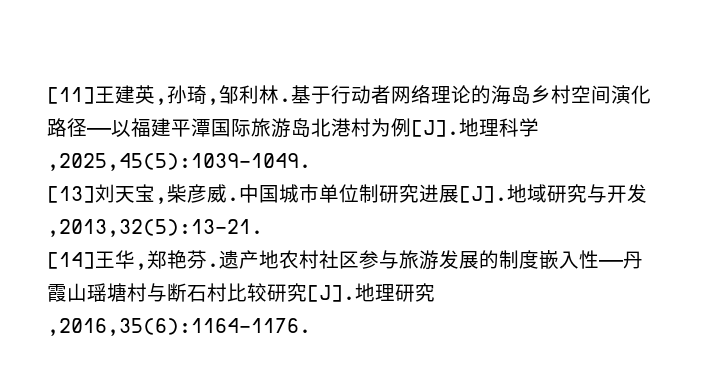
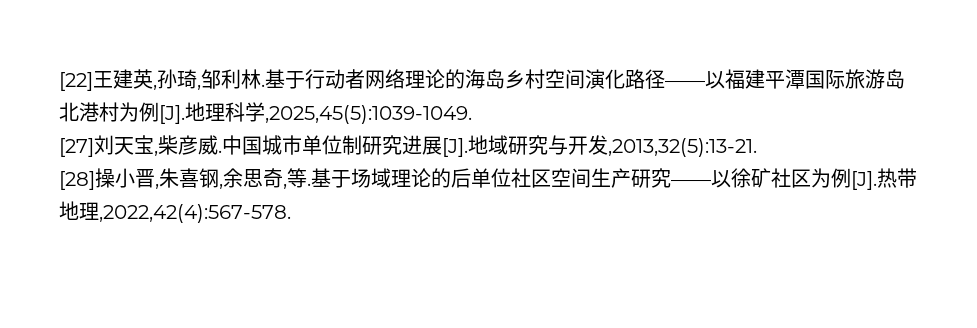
- [11]王建英,孙琦,邹利林.
+ [22]王建英,孙琦,邹利林.
- [13]刘天宝,柴彦威.
+ [27]刘天宝,柴彦威.
- [14]王华,郑艳芬.遗产地农村社区参与旅游发展的制度嵌入性——丹霞山瑶塘村与断石村比较研究[J].地理研究,2016,35(6):1164-1176.
+ [28]操小晋,朱喜钢,余思奇,等.基于场域理论的后单位社区空间生产研究——以徐矿社区为例[J].热带地理,2022,42(4):567-578.

